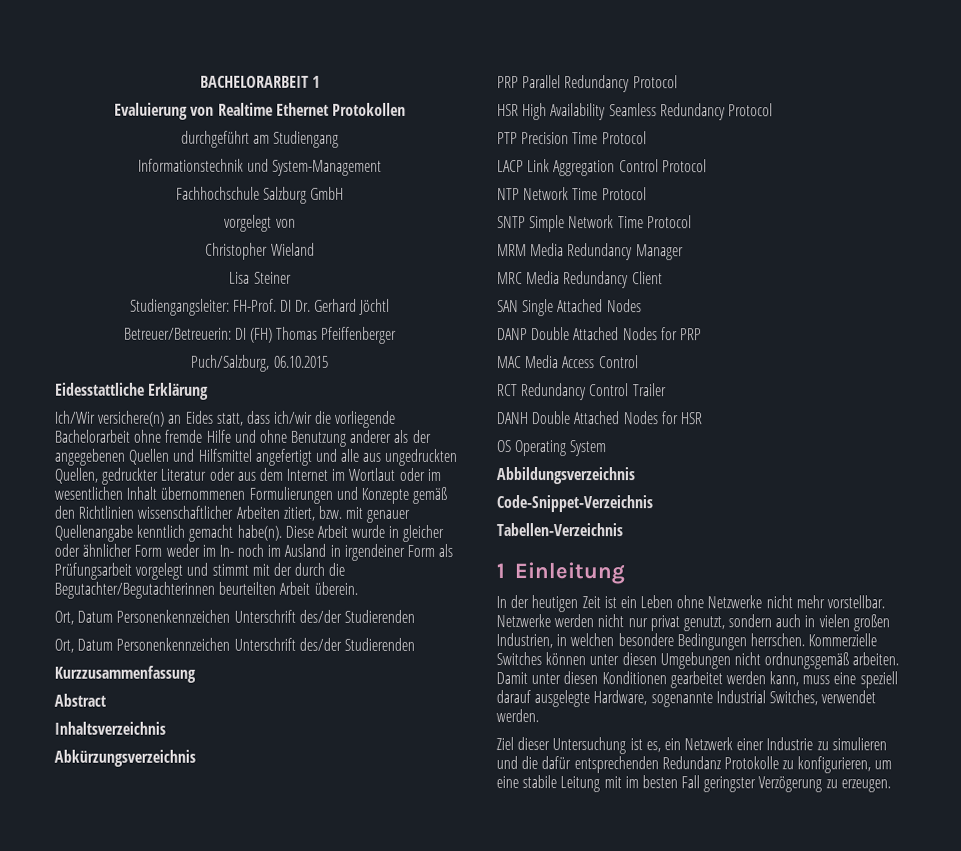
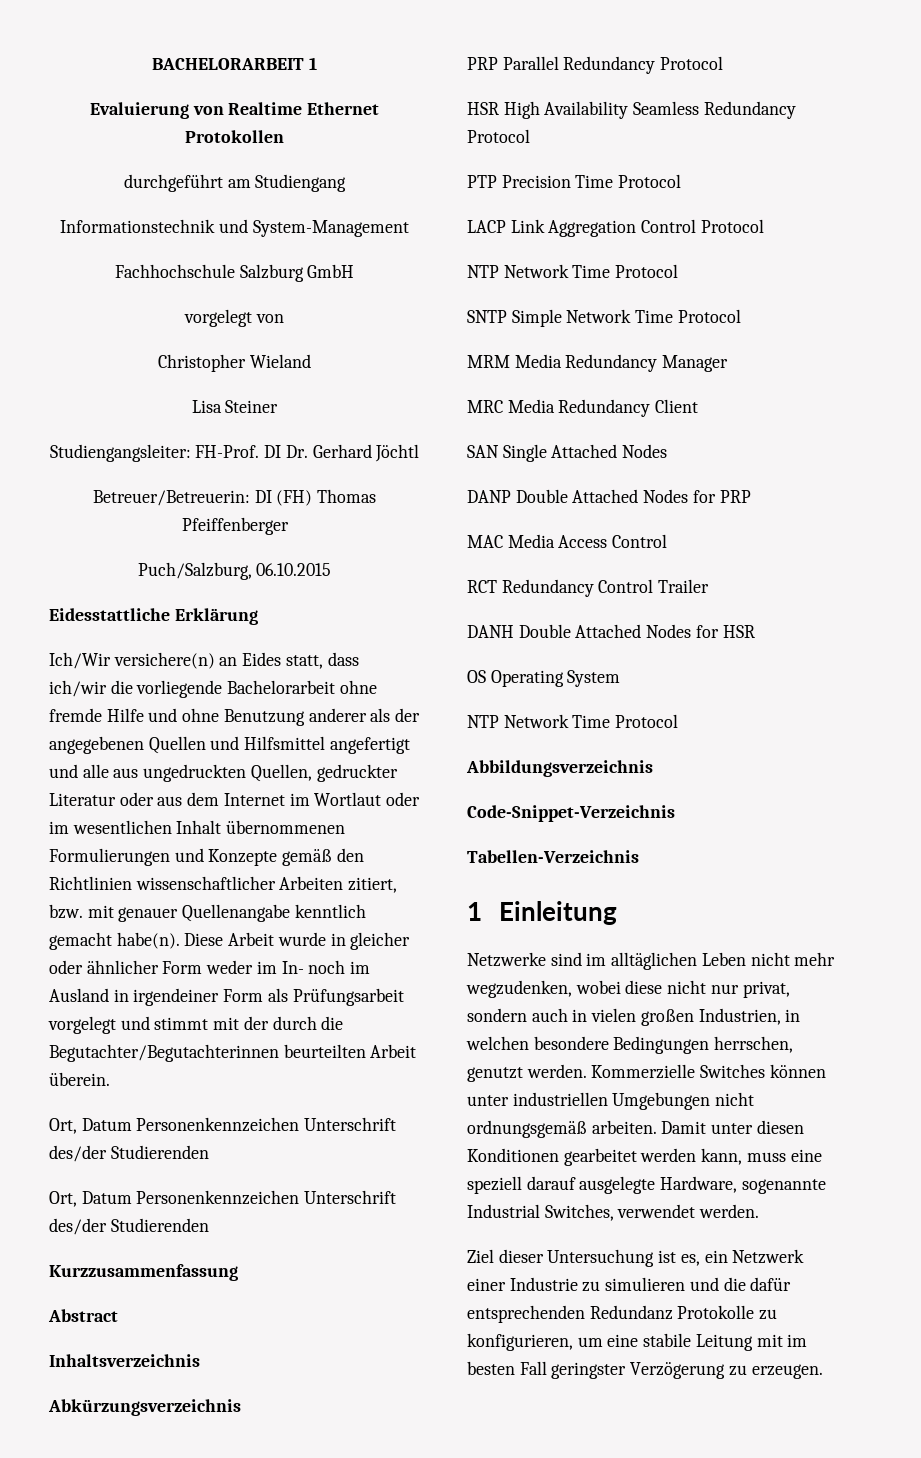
  OS Operating System
+ NTP Network Time Protocol
- In der heutigen Zeit ist ein Leben ohne Netzwerke nicht mehr vorstellbar. Netzwerke werden nicht nur privat genutzt, sondern auch in vielen großen Industrien, in welchen besondere Bedingungen herrschen.
+ Netzwerke sind im alltäglichen Leben nicht mehr wegzudenken, wobei diese nicht nur privat, sondern auch in vielen großen Industrien, in welchen besondere Bedingungen herrschen, genutzt werden.
- Kommerzielle Switches können unter diesen Umgebungen nicht ordnungsgemäß arbeiten.
+ Kommerzielle Switches können unter industriellen Umgebungen nicht ordnungsgemäß arbeiten.

